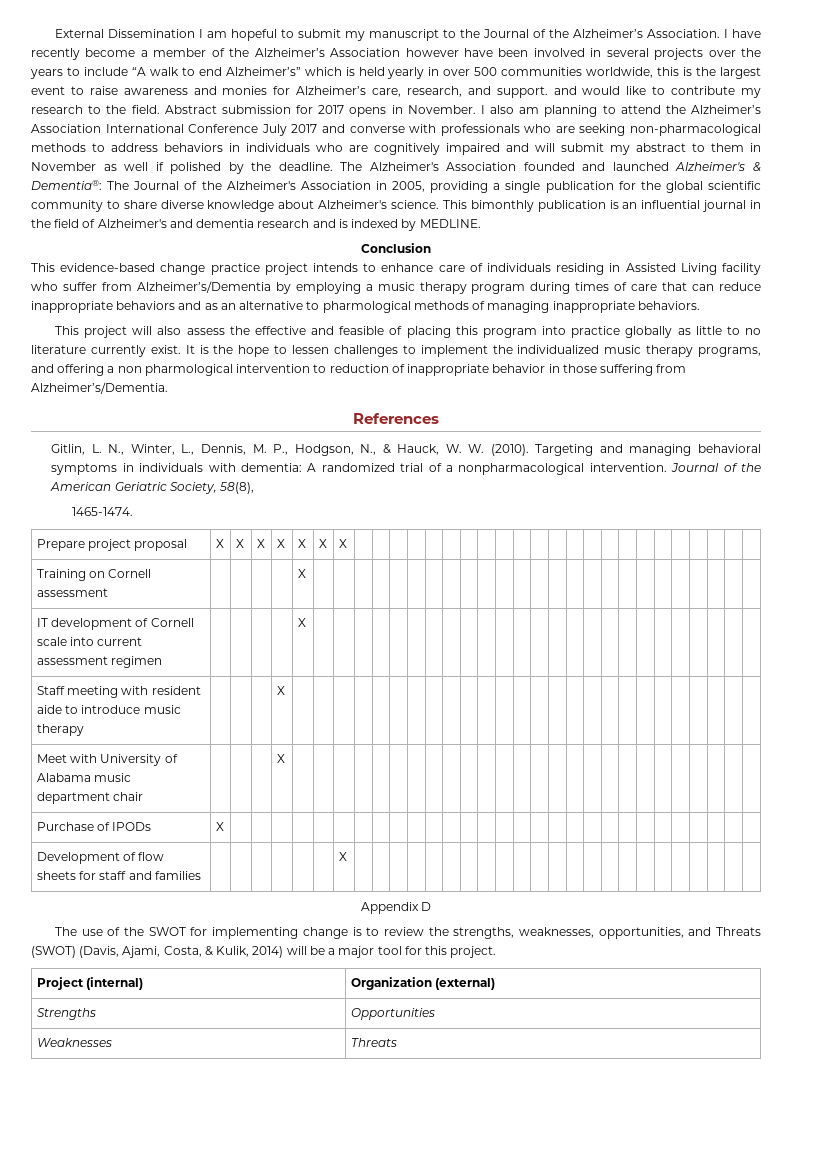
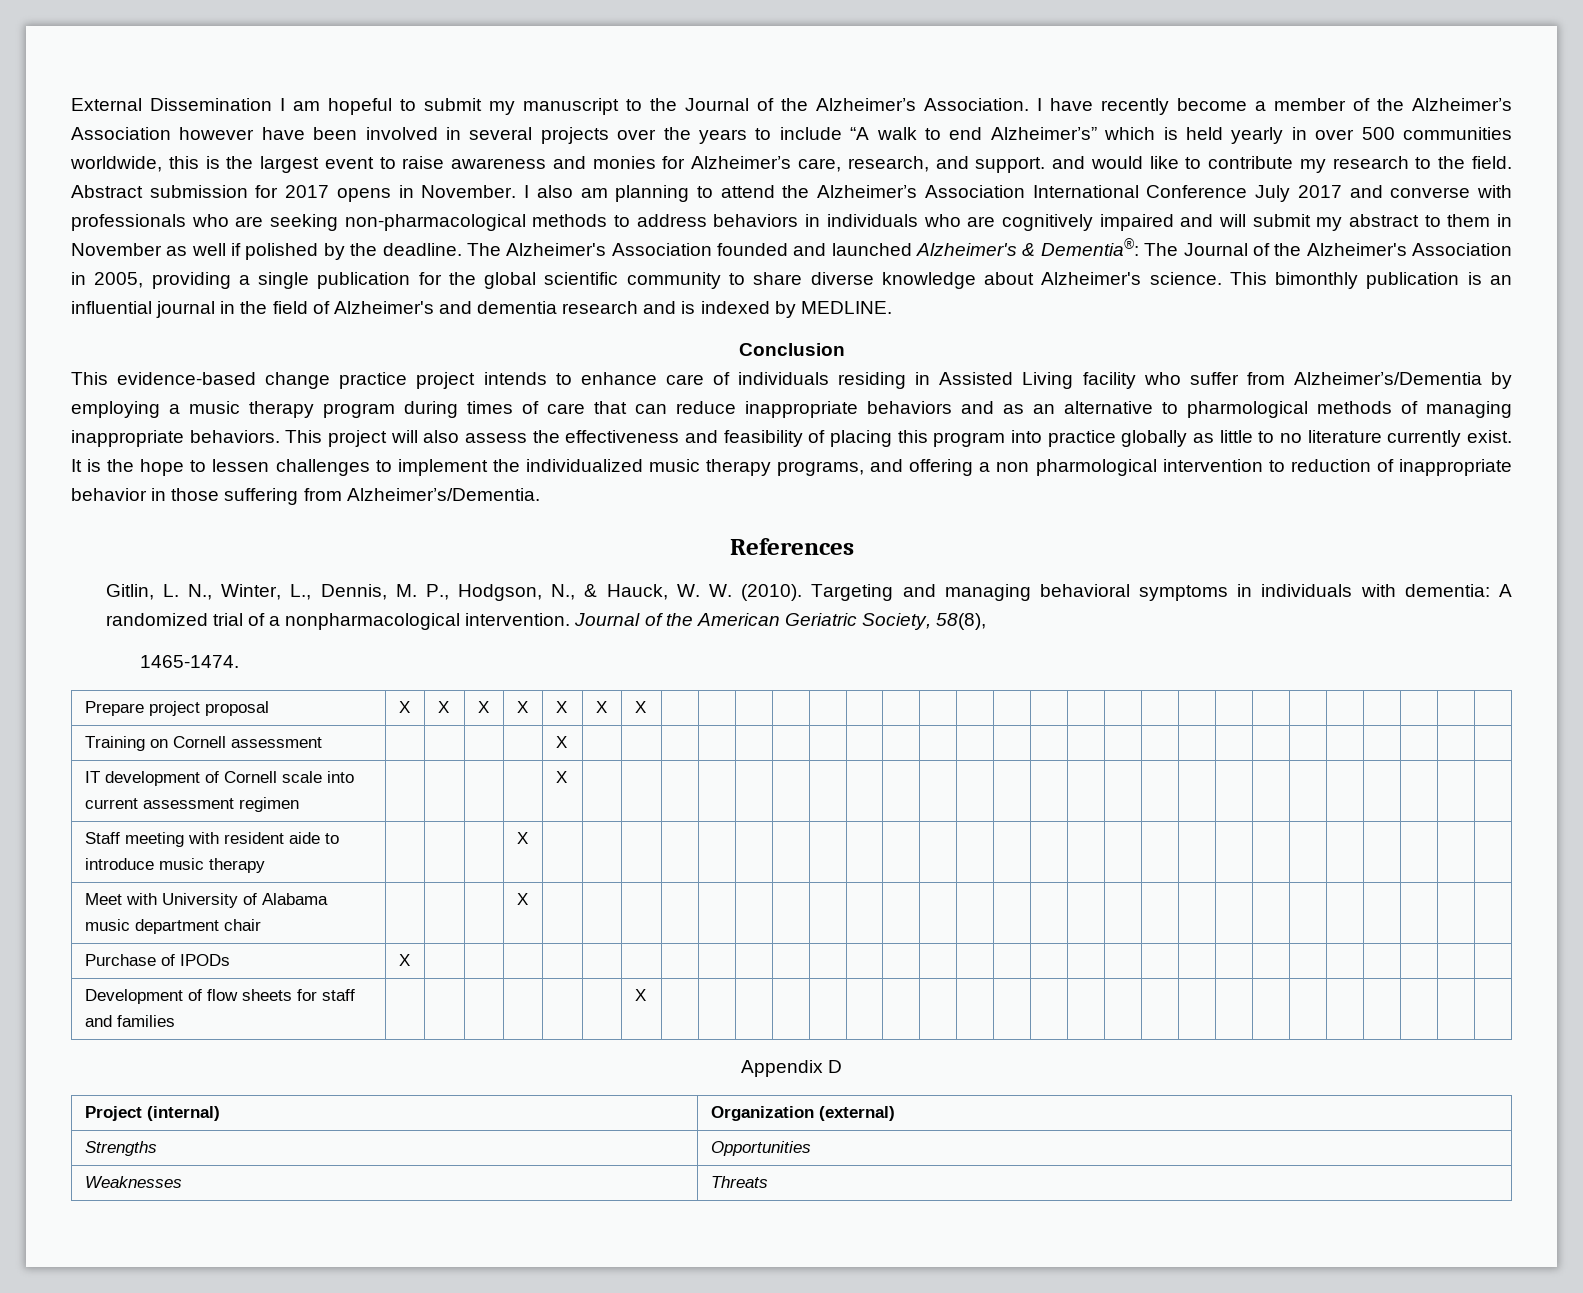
- This evidence-based change practice project intends to enhance care of individuals residing in Assisted Living facility who suffer from Alzheimer’s/Dementia by employing a music therapy program during times of care that can reduce inappropriate behaviors and as an alternative to pharmological methods of managing inappropriate behaviors.
- This project will also assess the effective and feasible of placing this program into practice globally as little to no literature currently exist.
+ This evidence-based change practice project intends to enhance care of individuals residing in Assisted Living facility who suffer from Alzheimer’s/Dementia by employing a music therapy program during times of care that can reduce inappropriate behaviors and as an alternative to pharmological methods of managing inappropriate behaviors. This project will also assess the effectiveness and feasibility of placing this program into practice globally as little to no literature currently exist.
- The use of the SWOT for implementing change is to review the strengths, weaknesses, opportunities, and Threats (SWOT) (Davis, Ajami, Costa, & Kulik, 2014) will be a major tool for this project.

